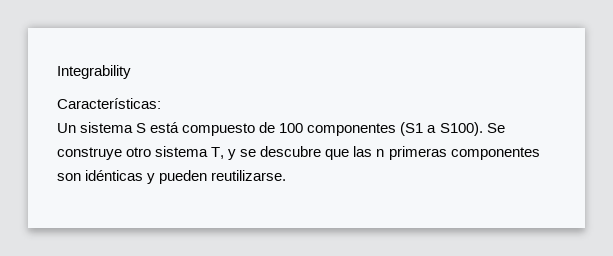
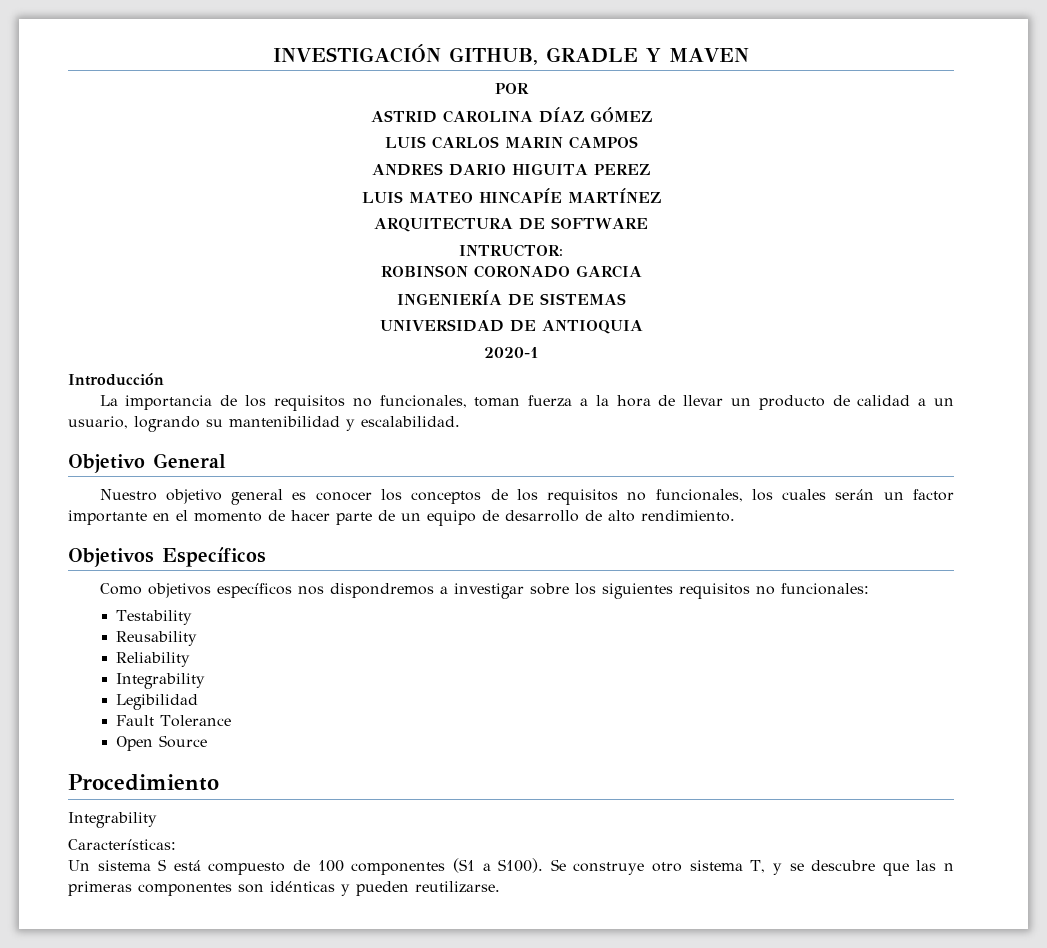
+ INVESTIGACIÓN GITHUB, GRADLE Y MAVEN
+ POR
+ ASTRID CAROLINA DÍAZ GÓMEZ
+ LUIS CARLOS MARIN CAMPOS
+ ANDRES DARIO HIGUITA PEREZ
+ LUIS MATEO HINCAPÍE MARTÍNEZ
+ ARQUITECTURA DE SOFTWARE
+ INTRUCTOR:
+ ROBINSON CORONADO GARCIA
+ INGENIERÍA DE SISTEMAS
+ UNIVERSIDAD DE ANTIOQUIA
+ 2020-1
+ Introducción
+ La importancia de los requisitos no funcionales, toman fuerza a la hora de llevar un producto de calidad a un usuario, logrando su mantenibilidad y escalabilidad.
+ Objetivo General
+ Nuestro objetivo general es conocer los conceptos de los requisitos no funcionales, los cuales serán un factor importante en el momento de hacer parte de un equipo de desarrollo de alto rendimiento.
+ Objetivos Específicos
+ Como objetivos específicos nos dispondremos a investigar sobre los siguientes requisitos no funcionales:
+ Testability
+ Reusability
+ Reliability
+ Integrability
+ Legibilidad
+ Fault Tolerance
+ Open Source
+ Procedimiento

